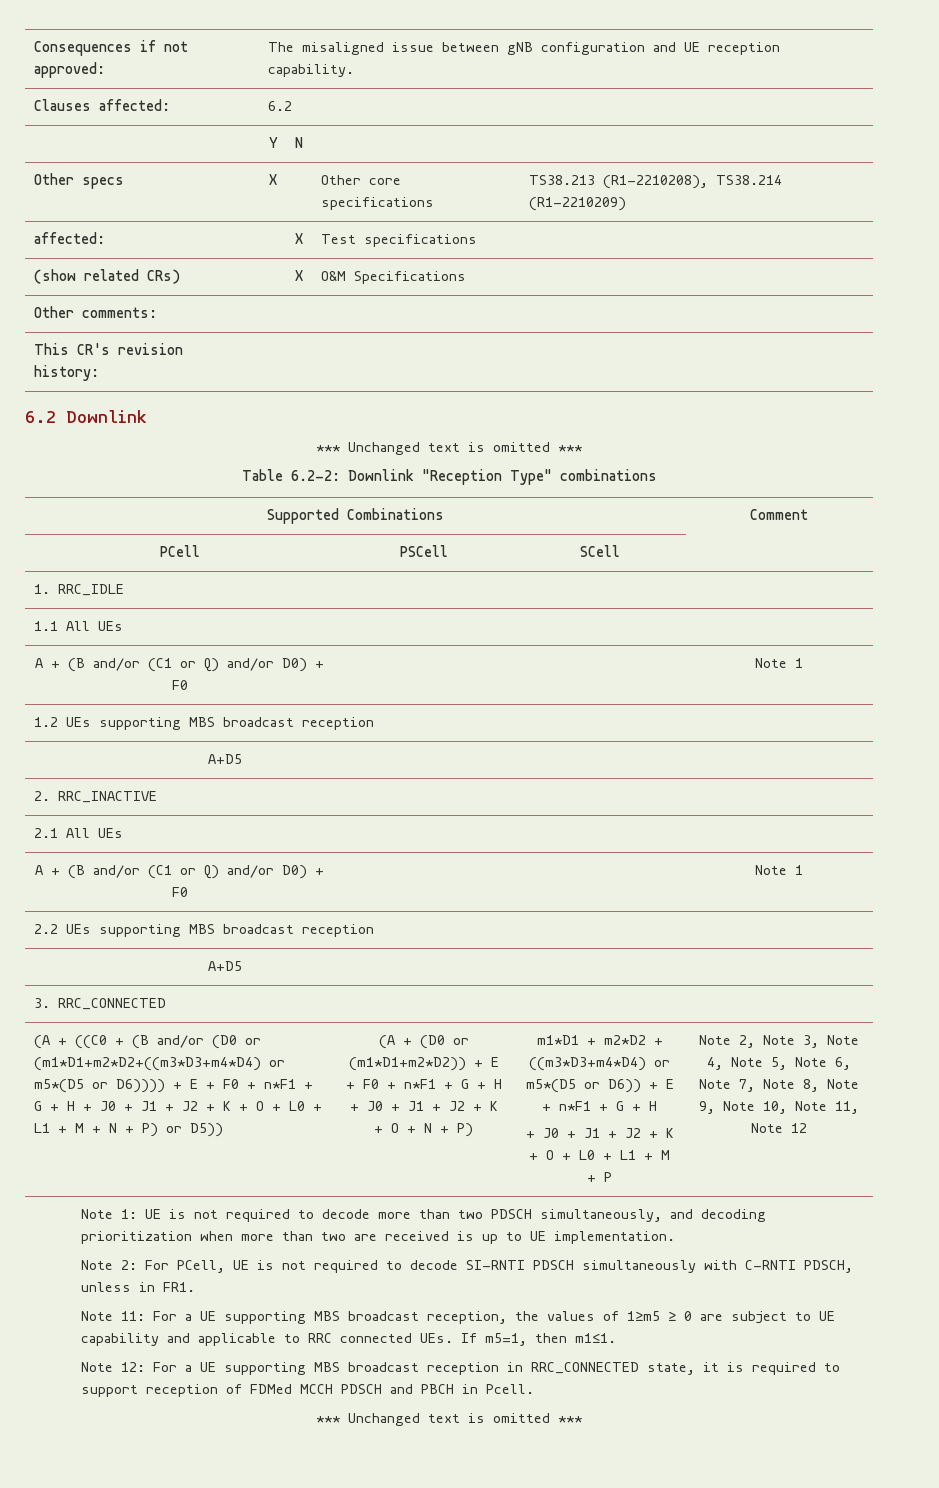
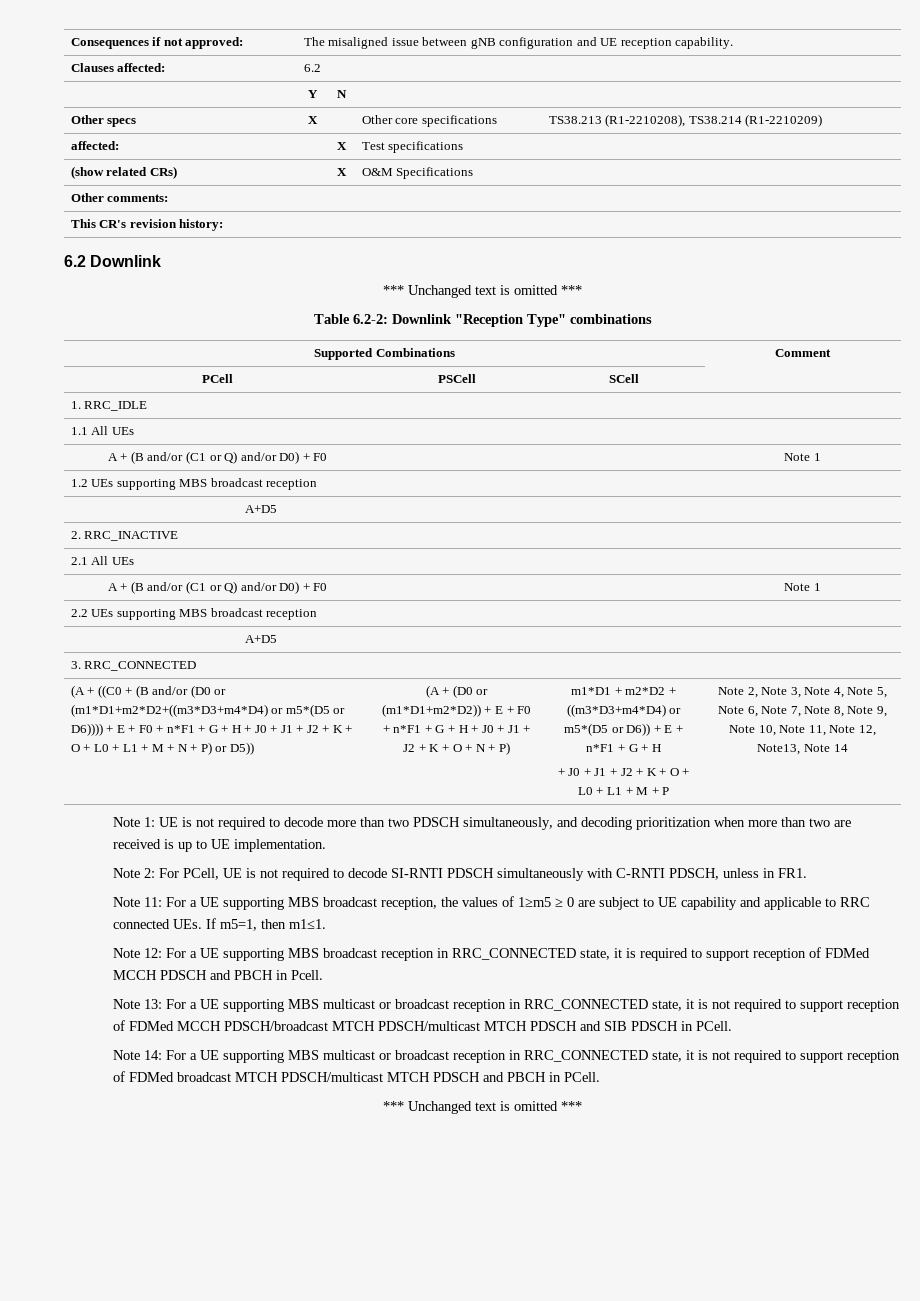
- Note 2, Note 3, Note 4, Note 5, Note 6, Note 7, Note 8, Note 9, Note 10, Note 11, Note 12
+ Note 2, Note 3, Note 4, Note 5, Note 6, Note 7, Note 8, Note 9, Note 10, Note 11, Note 12, Note13, Note 14
+ Note 13: For a UE supporting MBS multicast or broadcast reception in RRC_CONNECTED state, it is not required to support reception of FDMed MCCH PDSCH/broadcast MTCH PDSCH/multicast MTCH PDSCH and SIB PDSCH in PCell.
+ Note 14: For a UE supporting MBS multicast or broadcast reception in RRC_CONNECTED state, it is not required to support reception of FDMed broadcast MTCH PDSCH/multicast MTCH PDSCH and PBCH in PCell.

